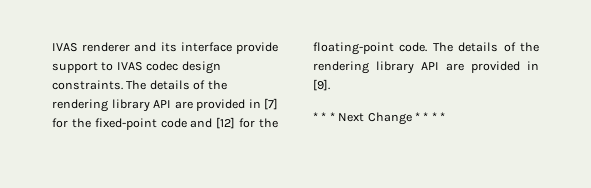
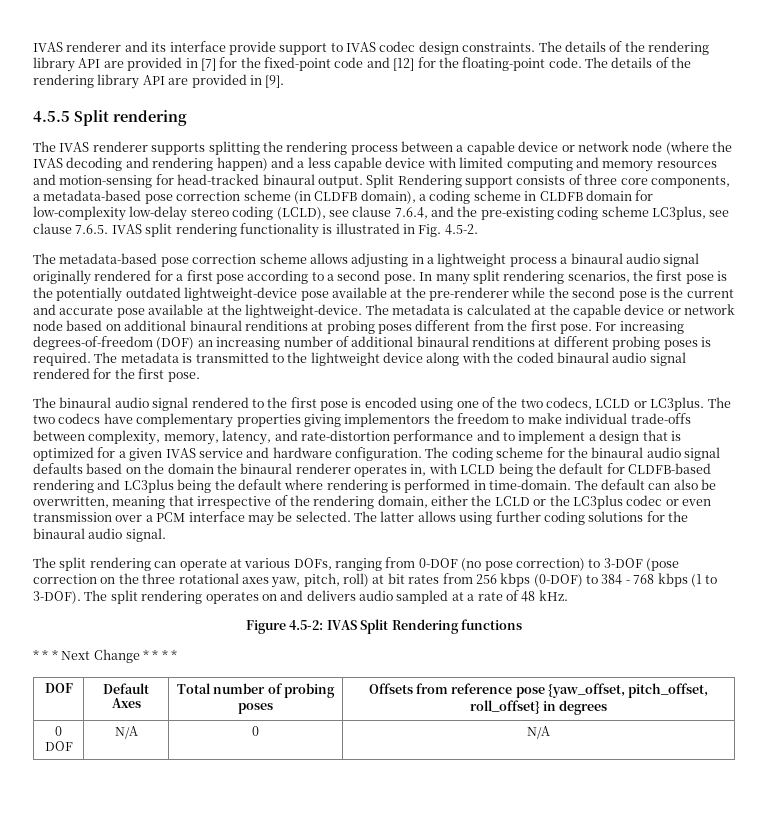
+ 4.5.5 Split rendering
+ The IVAS renderer supports splitting the rendering process between a capable device or network node (where the IVAS decoding and rendering happen) and a less capable device with limited computing and memory resources and motion-sensing for head-tracked binaural output. Split Rendering support consists of three core components, a metadata-based pose correction scheme (in CLDFB domain), a coding scheme in CLDFB domain for low-complexity low-delay stereo coding (LCLD), see clause 7.6.4, and the pre-existing coding scheme LC3plus, see clause 7.6.5. IVAS split rendering functionality is illustrated in Fig. 4.5-2.
+ The metadata-based pose correction scheme allows adjusting in a lightweight process a binaural audio signal originally rendered for a first pose according to a second pose. In many split rendering scenarios, the first pose is the potentially outdated lightweight-device pose available at the pre-renderer while the second pose is the current and accurate pose available at the lightweight-device. The metadata is calculated at the capable device or network node based on additional binaural renditions at probing poses different from the first pose. For increasing degrees-of-freedom (DOF) an increasing number of additional binaural renditions at different probing poses is required. The metadata is transmitted to the lightweight device along with the coded binaural audio signal rendered for the first pose.
+ The binaural audio signal rendered to the first pose is encoded using one of the two codecs, LCLD or LC3plus. The two codecs have complementary properties giving implementors the freedom to make individual trade-offs between complexity, memory, latency, and rate-distortion performance and to implement a design that is optimized for a given IVAS service and hardware configuration. The coding scheme for the binaural audio signal defaults based on the domain the binaural renderer operates in, with LCLD being the default for CLDFB-based rendering and LC3plus being the default where rendering is performed in time-domain. The default can also be overwritten, meaning that irrespective of the rendering domain, either the LCLD or the LC3plus codec or even transmission over a PCM interface may be selected. The latter allows using further coding solutions for the binaural audio signal.
+ The split rendering can operate at various DOFs, ranging from 0-DOF (no pose correction) to 3-DOF (pose correction on the three rotational axes yaw, pitch, roll) at bit rates from 256 kbps (0-DOF) to 384 - 768 kbps (1 to 3-DOF). The split rendering operates on and delivers audio sampled at a rate of 48 kHz.
+ Figure 4.5-2: IVAS Split Rendering functions
+ DOF | Default Axes | Total number of probing poses | Offsets from reference pose {yaw_offset, pitch_offset, roll_offset} in degrees
+ 0 DOF | N/A | 0 | N/A

